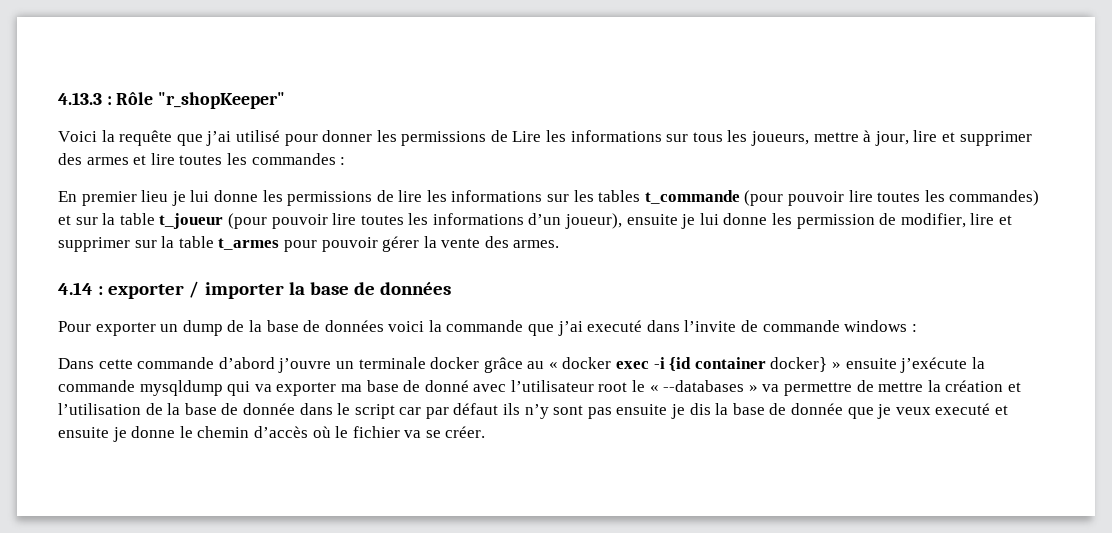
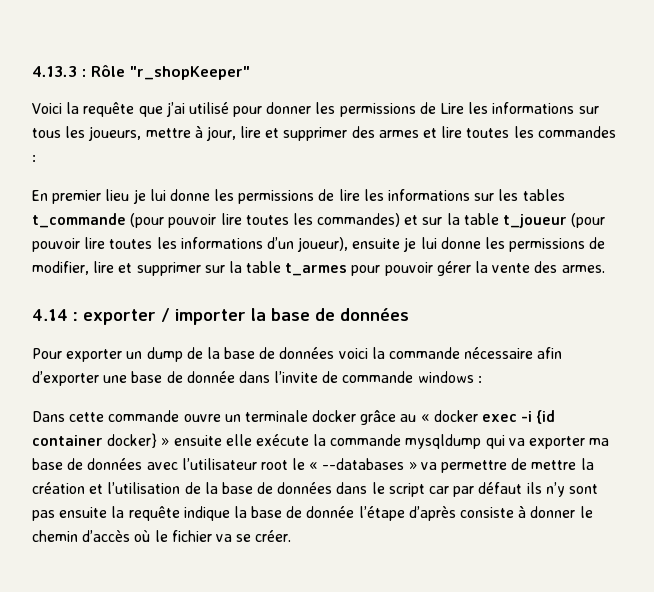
- En premier lieu je lui donne les permissions de lire les informations sur les tables t_commande (pour pouvoir lire toutes les commandes) et sur la table t_joueur (pour pouvoir lire toutes les informations d’un joueur), ensuite je lui donne les permission de modifier, lire et supprimer sur la table t_armes pour pouvoir gérer la vente des armes.
+ En premier lieu je lui donne les permissions de lire les informations sur les tables t_commande (pour pouvoir lire toutes les commandes) et sur la table t_joueur (pour pouvoir lire toutes les informations d’un joueur), ensuite je lui donne les permissions de modifier, lire et supprimer sur la table t_armes pour pouvoir gérer la vente des armes.
- Pour exporter un dump de la base de données voici la commande que j’ai executé dans l’invite de commande windows :
+ Pour exporter un dump de la base de données voici la commande nécessaire afin d’exporter une base de donnée dans l’invite de commande windows :
- Dans cette commande d’abord j’ouvre un terminale docker grâce au « docker exec -i {id container docker} » ensuite j’exécute la commande mysqldump qui va exporter ma base de donné avec l’utilisateur root le « --databases » va permettre de mettre la création et l’utilisation de la base de donnée dans le script car par défaut ils n’y sont pas ensuite je dis la base de donnée que je veux executé et ensuite je donne le chemin d’accès où le fichier va se créer.
+ Dans cette commande ouvre un terminale docker grâce au « docker exec -i {id container docker} » ensuite elle exécute la commande mysqldump qui va exporter ma base de données avec l’utilisateur root le « --databases » va permettre de mettre la création et l’utilisation de la base de données dans le script car par défaut ils n’y sont pas ensuite la requête indique la base de donnée l’étape d’après consiste à donner le chemin d’accès où le fichier va se créer.

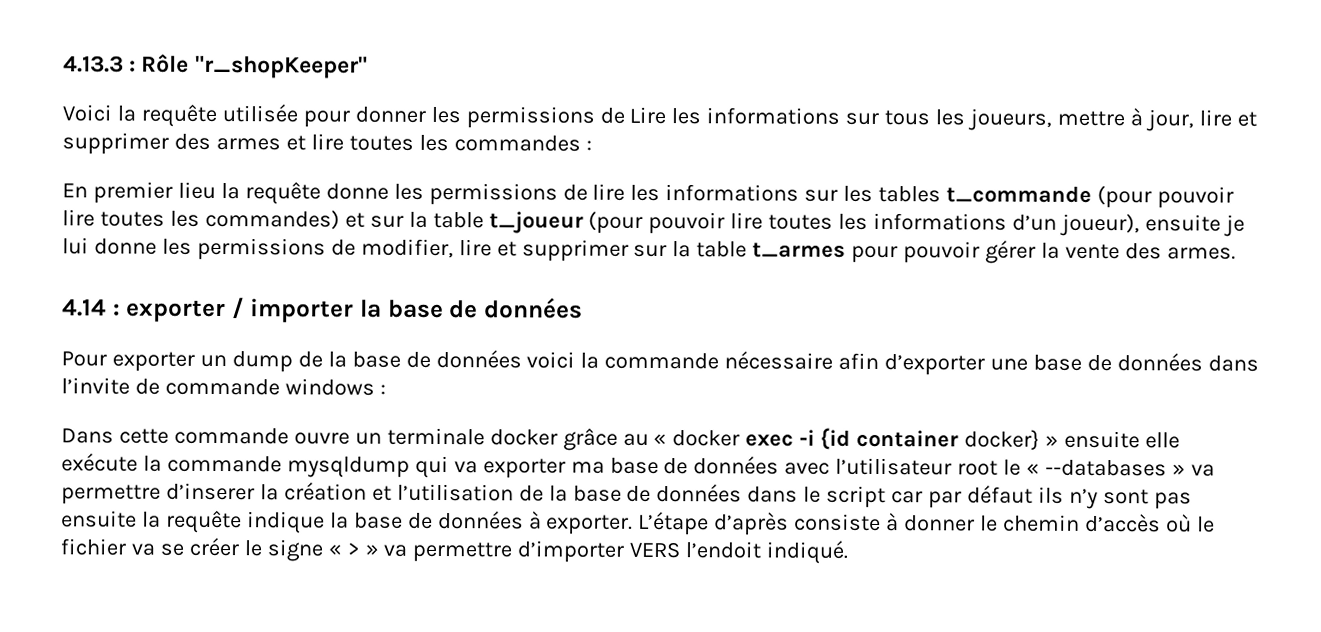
- Voici la requête que j’ai utilisé pour donner les permissions de Lire les informations sur tous les joueurs, mettre à jour, lire et supprimer des armes et lire toutes les commandes :
+ Voici la requête utilisée pour donner les permissions de Lire les informations sur tous les joueurs, mettre à jour, lire et supprimer des armes et lire toutes les commandes :
- En premier lieu je lui donne les permissions de lire les informations sur les tables t_commande (pour pouvoir lire toutes les commandes) et sur la table t_joueur (pour pouvoir lire toutes les informations d’un joueur), ensuite je lui donne les permissions de modifier, lire et supprimer sur la table t_armes pour pouvoir gérer la vente des armes.
+ En premier lieu la requête donne les permissions de lire les informations sur les tables t_commande (pour pouvoir lire toutes les commandes) et sur la table t_joueur (pour pouvoir lire toutes les informations d’un joueur), ensuite je lui donne les permissions de modifier, lire et supprimer sur la table t_armes pour pouvoir gérer la vente des armes.
- Pour exporter un dump de la base de données voici la commande nécessaire afin d’exporter une base de donnée dans l’invite de commande windows :
+ Pour exporter un dump de la base de données voici la commande nécessaire afin d’exporter une base de données dans l’invite de commande windows :
- Dans cette commande ouvre un terminale docker grâce au « docker exec -i {id container docker} » ensuite elle exécute la commande mysqldump qui va exporter ma base de données avec l’utilisateur root le « --databases » va permettre de mettre la création et l’utilisation de la base de données dans le script car par défaut ils n’y sont pas ensuite la requête indique la base de donnée l’étape d’après consiste à donner le chemin d’accès où le fichier va se créer.
+ Dans cette commande ouvre un terminale docker grâce au « docker exec -i {id container docker} » ensuite elle exécute la commande mysqldump qui va exporter ma base de données avec l’utilisateur root le « --databases » va permettre d’inserer la création et l’utilisation de la base de données dans le script car par défaut ils n’y sont pas ensuite la requête indique la base de données à exporter. L’étape d’après consiste à donner le chemin d’accès où le fichier va se créer le signe « > » va permettre d’importer VERS l’endoit indiqué.

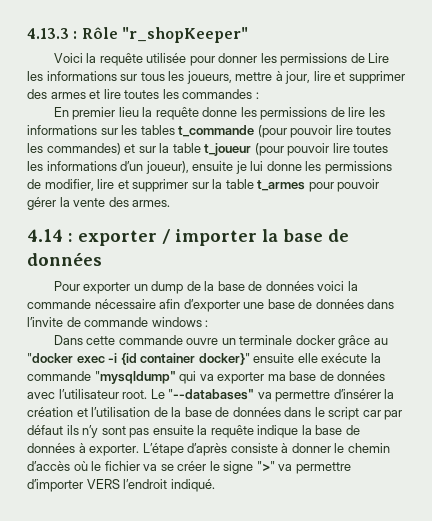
- Dans cette commande ouvre un terminale docker grâce au « docker exec -i {id container docker} » ensuite elle exécute la commande mysqldump qui va exporter ma base de données avec l’utilisateur root le « --databases » va permettre d’inserer la création et l’utilisation de la base de données dans le script car par défaut ils n’y sont pas ensuite la requête indique la base de données à exporter.
+ Dans cette commande ouvre un terminale docker grâce au "docker exec -i {id container docker}" ensuite elle exécute la commande "mysqldump" qui va exporter ma base de données avec l’utilisateur root. Le "--databases" va permettre d’insérer la création et l’utilisation de la base de données dans le script car par défaut ils n’y sont pas ensuite la requête indique la base de données à exporter.
- L’étape d’après consiste à donner le chemin d’accès où le fichier va se créer le signe « > » va permettre d’importer VERS l’endoit indiqué.
+ L’étape d’après consiste à donner le chemin d’accès où le fichier va se créer le signe ">" va permettre d’importer VERS l’endroit indiqué.

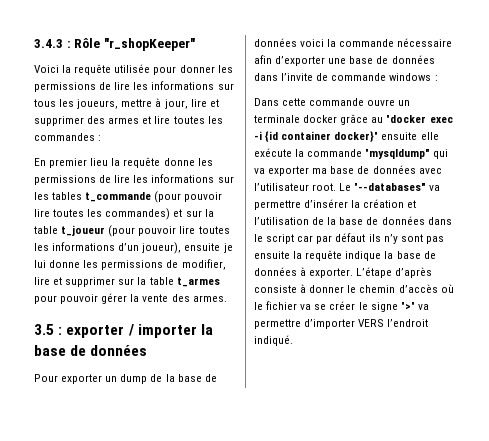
- 4.13.3 : Rôle "r_shopKeeper"
+ 3.4.3 : Rôle "r_shopKeeper"
- Voici la requête utilisée pour donner les permissions de Lire les informations sur tous les joueurs, mettre à jour, lire et supprimer des armes et lire toutes les commandes :
+ Voici la requête utilisée pour donner les permissions de lire les informations sur tous les joueurs, mettre à jour, lire et supprimer des armes et lire toutes les commandes :
- 4.14 : exporter / importer la base de données
+ 3.5 : exporter / importer la base de données

